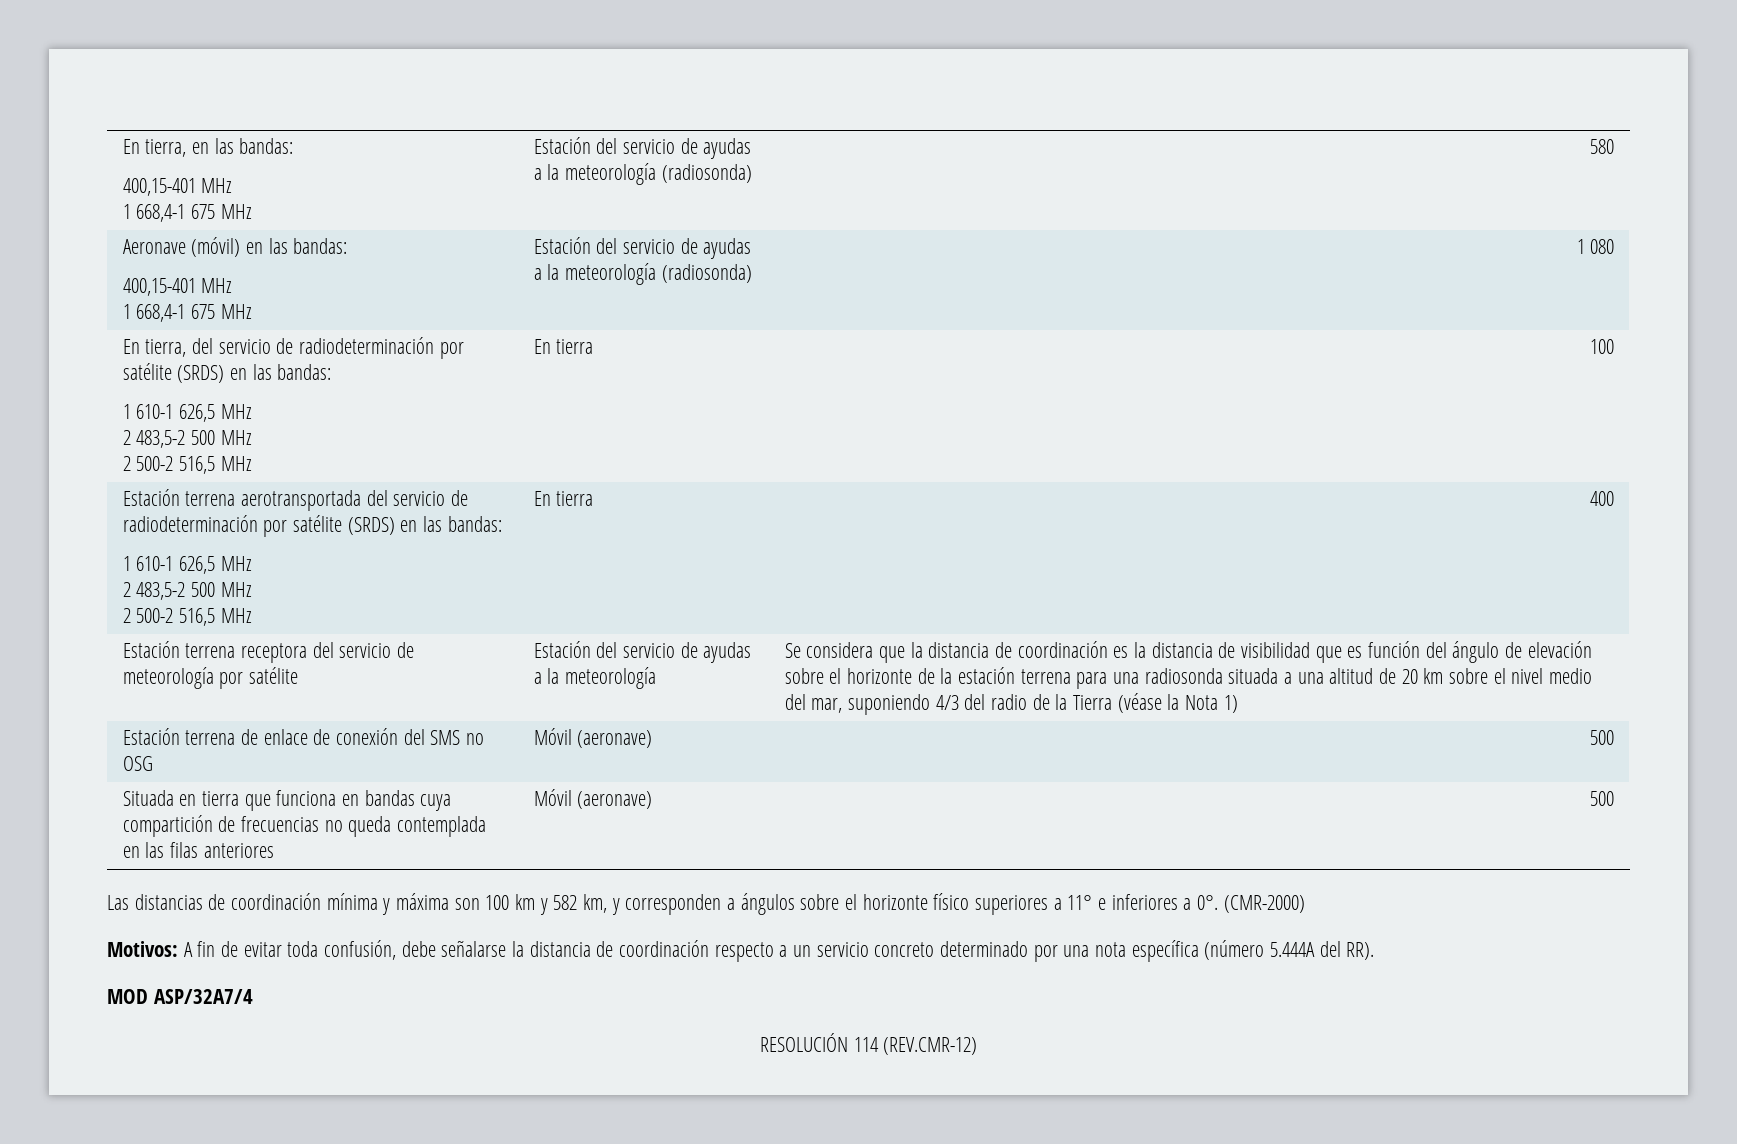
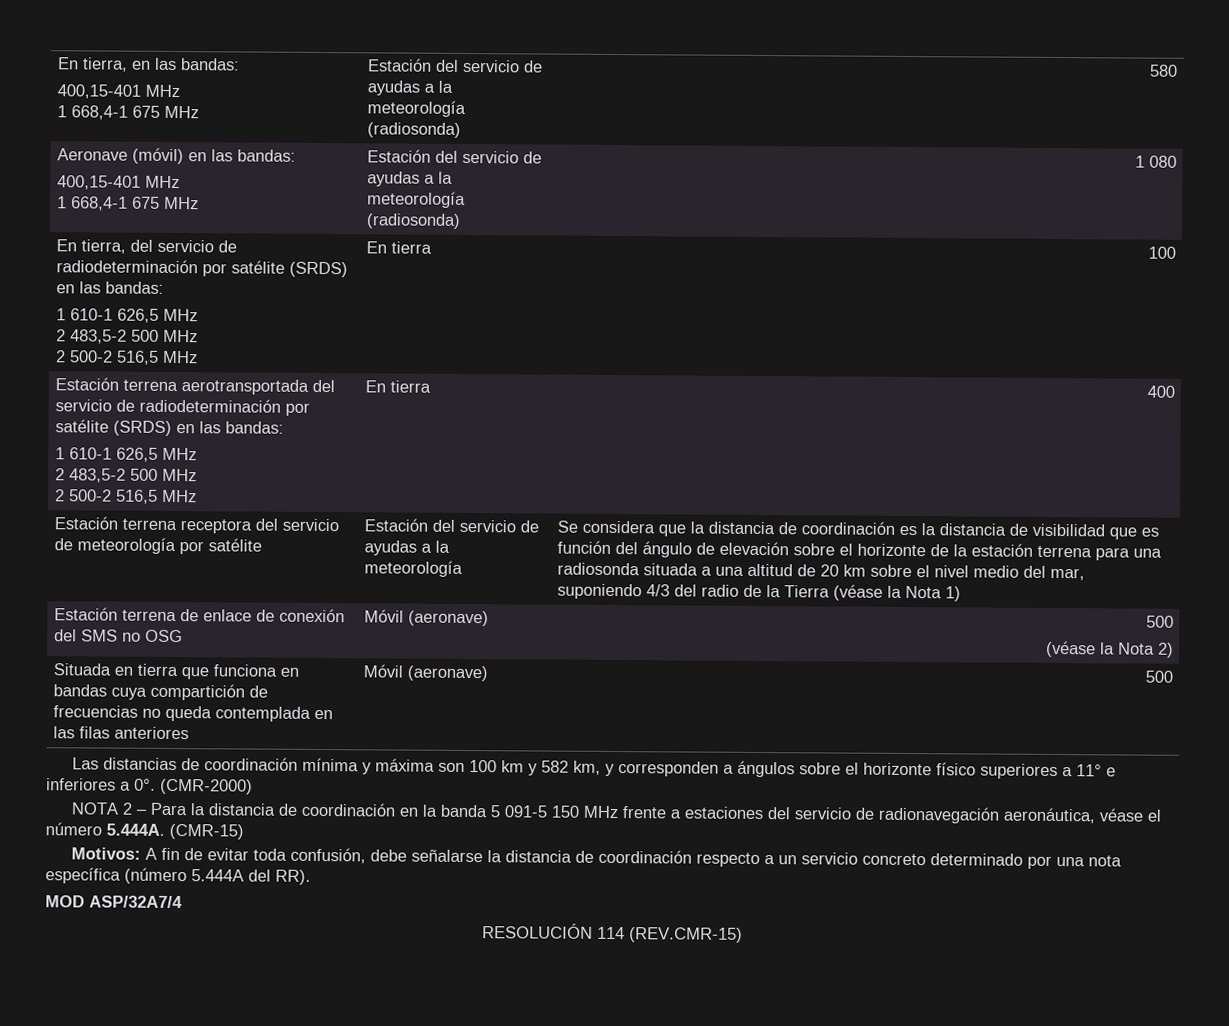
  Estación terrena de enlace de conexión del SMS no OSG | Móvil (aeronave) | 500
+ (véase la Nota 2)
+ NOTA 2 – Para la distancia de coordinación en la banda 5 091-5 150 MHz frente a estaciones del servicio de radionavegación aeronáutica, véase el número 5.444A. (CMR-15)
- RESOLUCIÓN 114 (REV.CMR-12)
+ RESOLUCIÓN 114 (REV.CMR-15)

